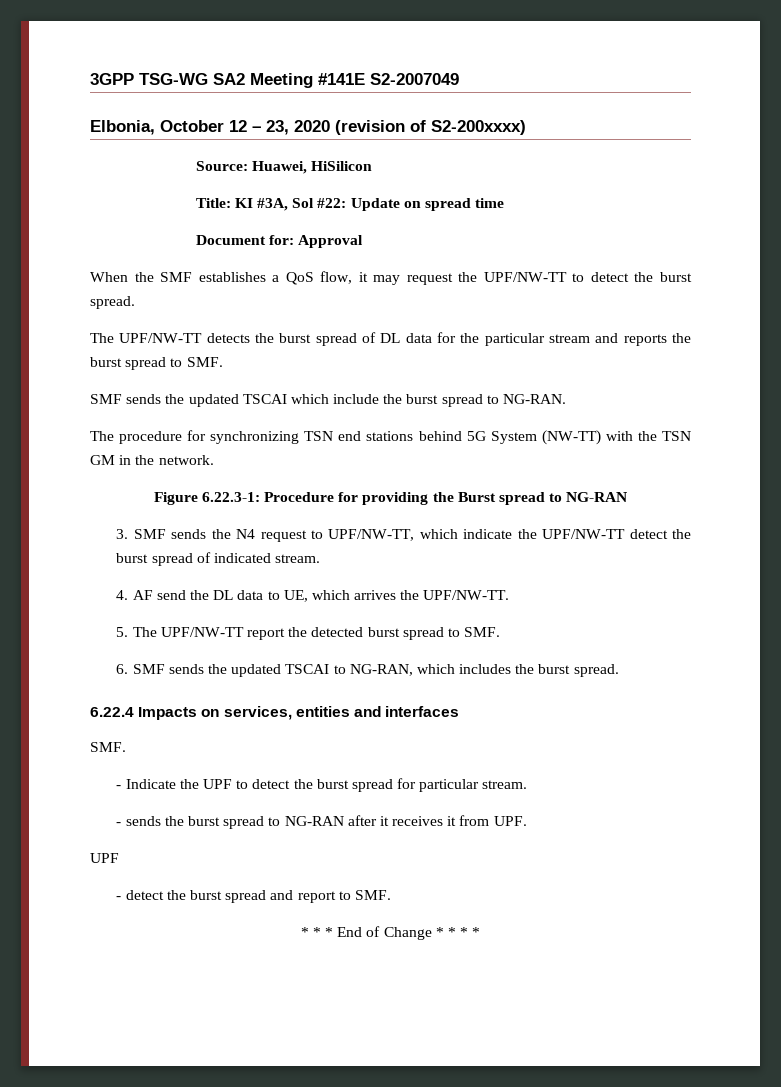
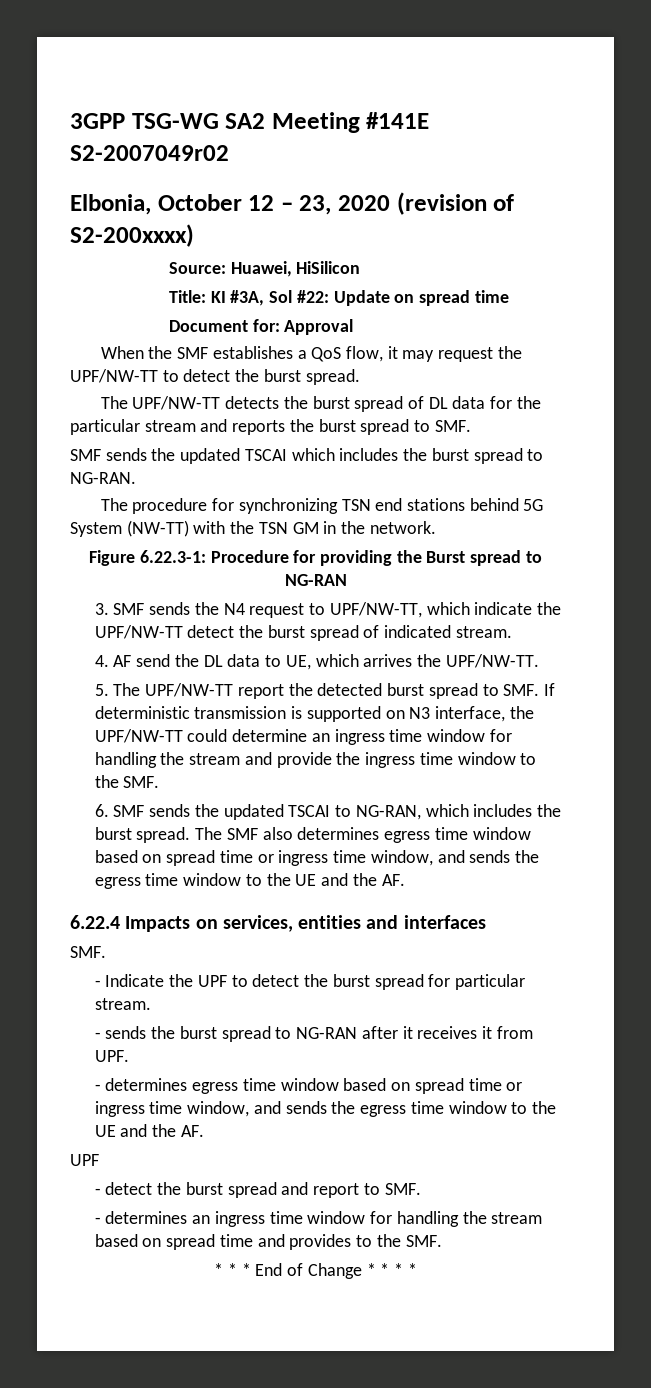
- 3GPP TSG-WG SA2 Meeting #141E S2-2007049
+ 3GPP TSG-WG SA2 Meeting #141E S2-2007049r02
- SMF sends the updated TSCAI which include the burst spread to NG-RAN.
+ SMF sends the updated TSCAI which includes the burst spread to NG-RAN.
- 5. The UPF/NW-TT report the detected burst spread to SMF.
+ 5. The UPF/NW-TT report the detected burst spread to SMF. If deterministic transmission is supported on N3 interface, the UPF/NW-TT could determine an ingress time window for handling the stream and provide the ingress time window to the SMF.
+ The SMF also determines egress time window based on spread time or ingress time window, and sends the egress time window to the UE and the AF.
+ - determines egress time window based on spread time or ingress time window, and sends the egress time window to the UE and the AF.
+ - determines an ingress time window for handling the stream based on spread time and provides to the SMF.

